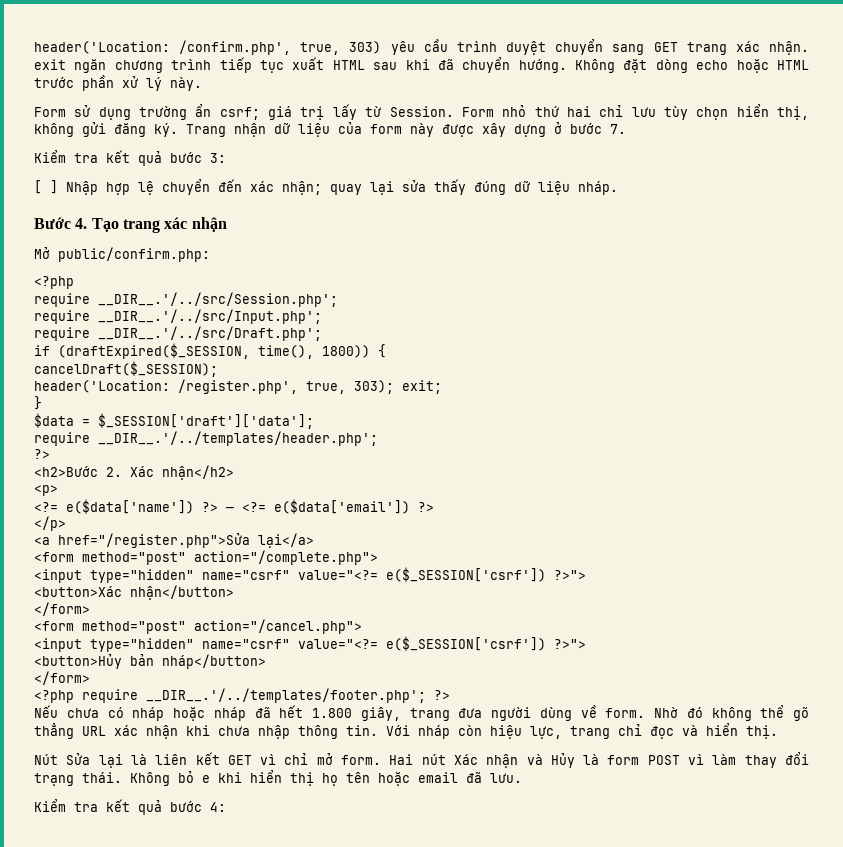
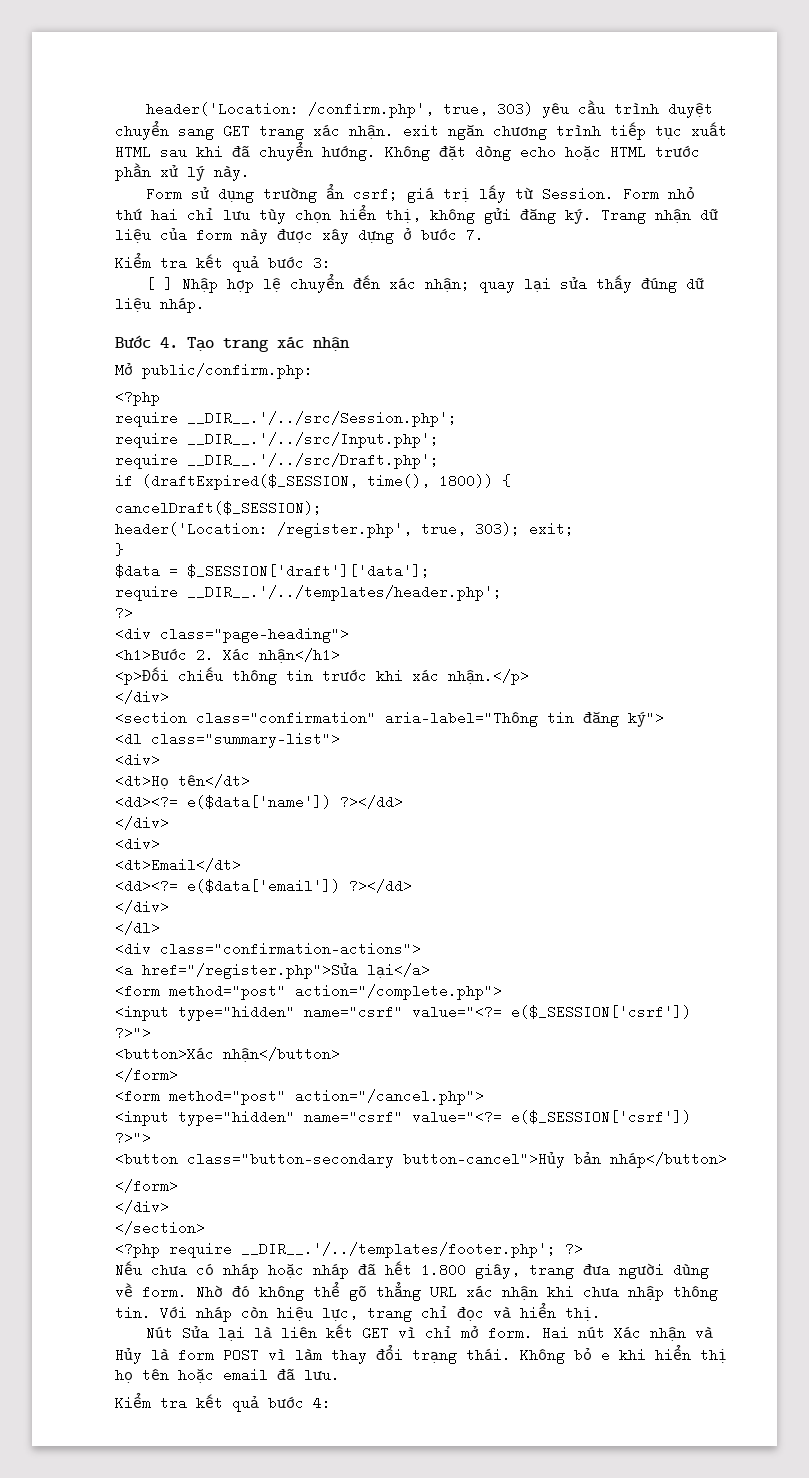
- <h2>Bước 2. Xác nhận</h2>
- <p>
- <?= e($data['name']) ?> — <?= e($data['email']) ?>
- </p>
+ <div class="page-heading">
+ <h1>Bước 2. Xác nhận</h1>
+ <p>Đối chiếu thông tin trước khi xác nhận.</p>
+ </div>
+ <section class="confirmation" aria-label="Thông tin đăng ký">
+ <dl class="summary-list">
+ <div>
+ <dt>Họ tên</dt>
+ <dd><?= e($data['name']) ?></dd>
+ </div>
+ <div>
+ <dt>Email</dt>
+ <dd><?= e($data['email']) ?></dd>
+ </div>
+ </dl>
+ <div class="confirmation-actions">
- <button>Hủy bản nháp</button>
+ <button class="button-secondary button-cancel">Hủy bản nháp</button>
  </form>
+ </div>
+ </section>

